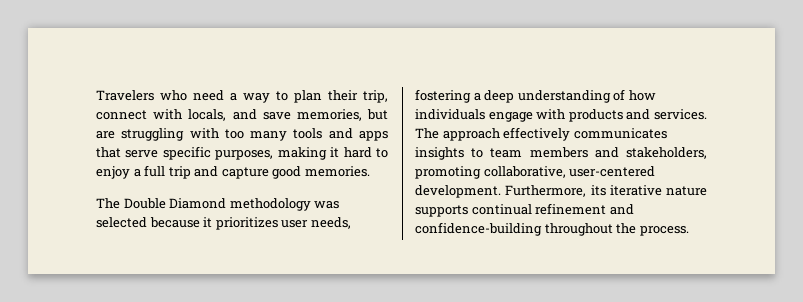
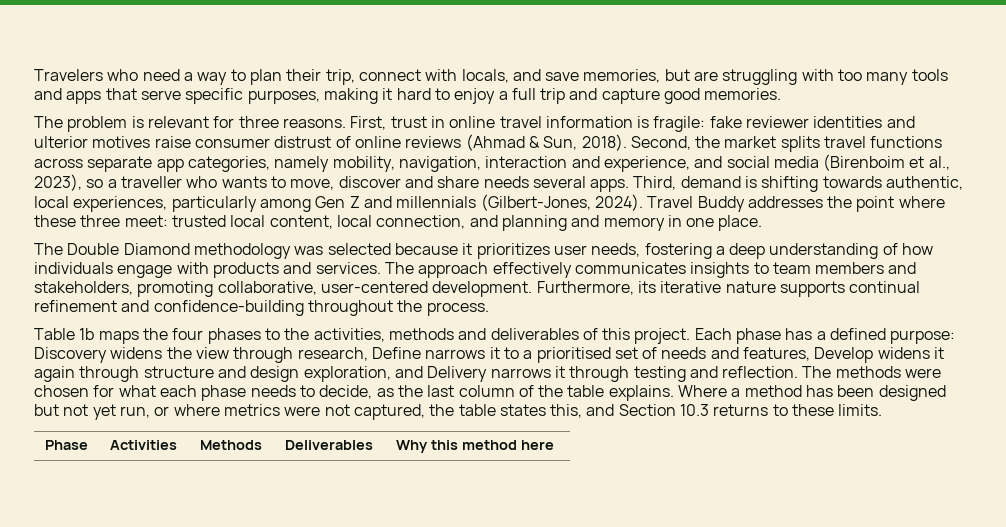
+ The problem is relevant for three reasons. First, trust in online travel information is fragile: fake reviewer identities and ulterior motives raise consumer distrust of online reviews (Ahmad & Sun, 2018). Second, the market splits travel functions across separate app categories, namely mobility, navigation, interaction and experience, and social media (Birenboim et al., 2023), so a traveller who wants to move, discover and share needs several apps. Third, demand is shifting towards authentic, local experiences, particularly among Gen Z and millennials (Gilbert-Jones, 2024). Travel Buddy addresses the point where these three meet: trusted local content, local connection, and planning and memory in one place.
+ Table 1b maps the four phases to the activities, methods and deliverables of this project. Each phase has a defined purpose: Discovery widens the view through research, Define narrows it to a prioritised set of needs and features, Develop widens it again through structure and design exploration, and Delivery narrows it through testing and reflection. The methods were chosen for what each phase needs to decide, as the last column of the table explains. Where a method has been designed but not yet run, or where metrics were not captured, the table states this, and Section 10.3 returns to these limits.
+ Phase | Activities | Methods | Deliverables | Why this method here

